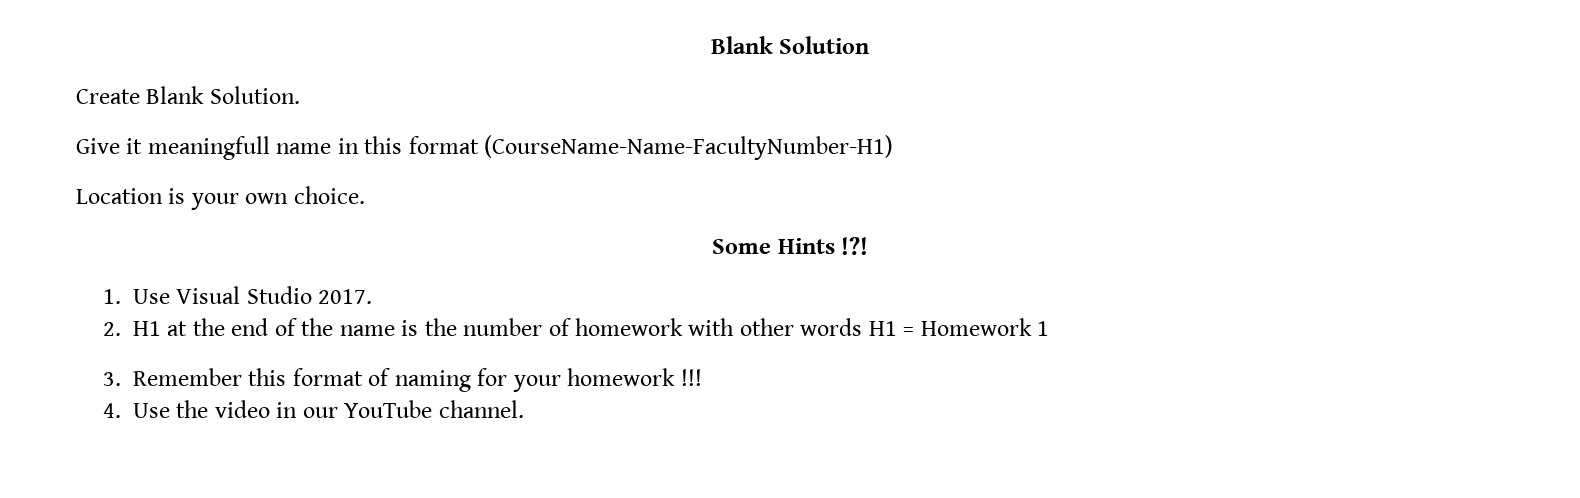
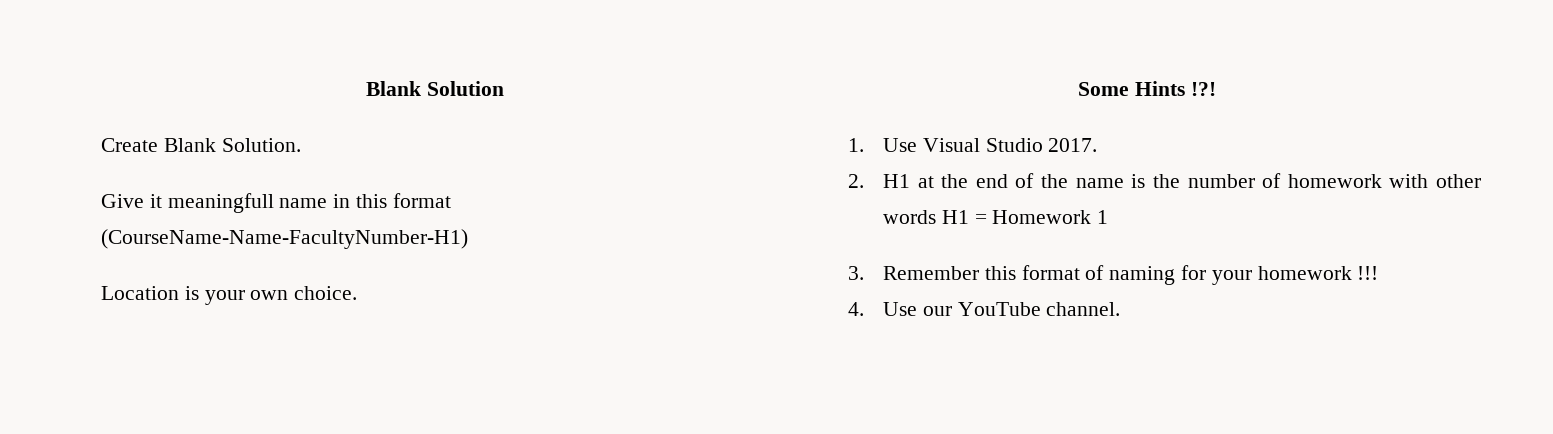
- 4. Use the video in our YouTube channel.
+ 4. Use our YouTube channel.

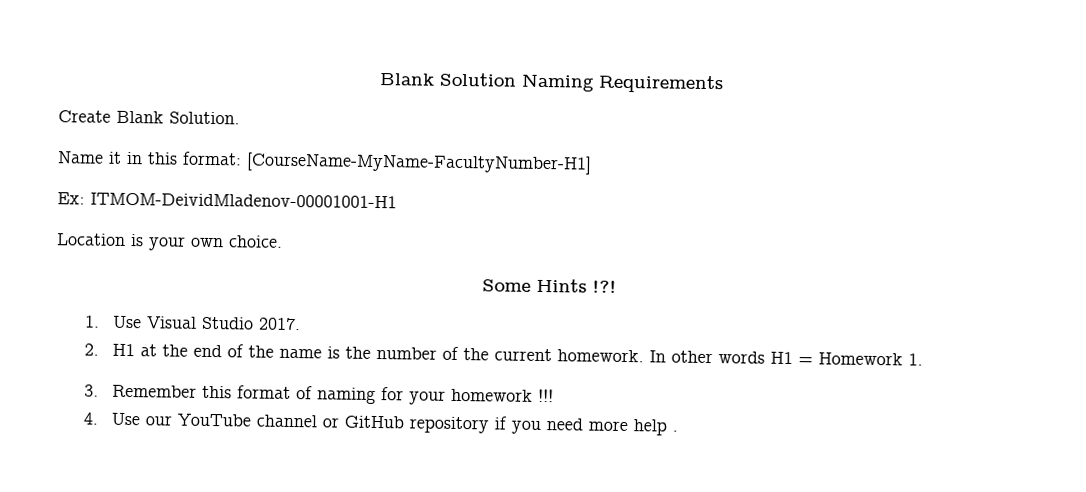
- Blank Solution
+ Blank Solution Naming Requirements
- Give it meaningfull name in this format (CourseName-Name-FacultyNumber-H1)
+ Name it in this format: [CourseName-MyName-FacultyNumber-H1]
+ Ex: ITMOM-DeividMladenov-00001001-H1
- 2. H1 at the end of the name is the number of homework with other words H1 = Homework 1
+ 2. H1 at the end of the name is the number of the current homework. In other words H1 = Homework 1.
- 4. Use our YouTube channel.
+ 4. Use our YouTube channel or GitHub repository if you need more help .

